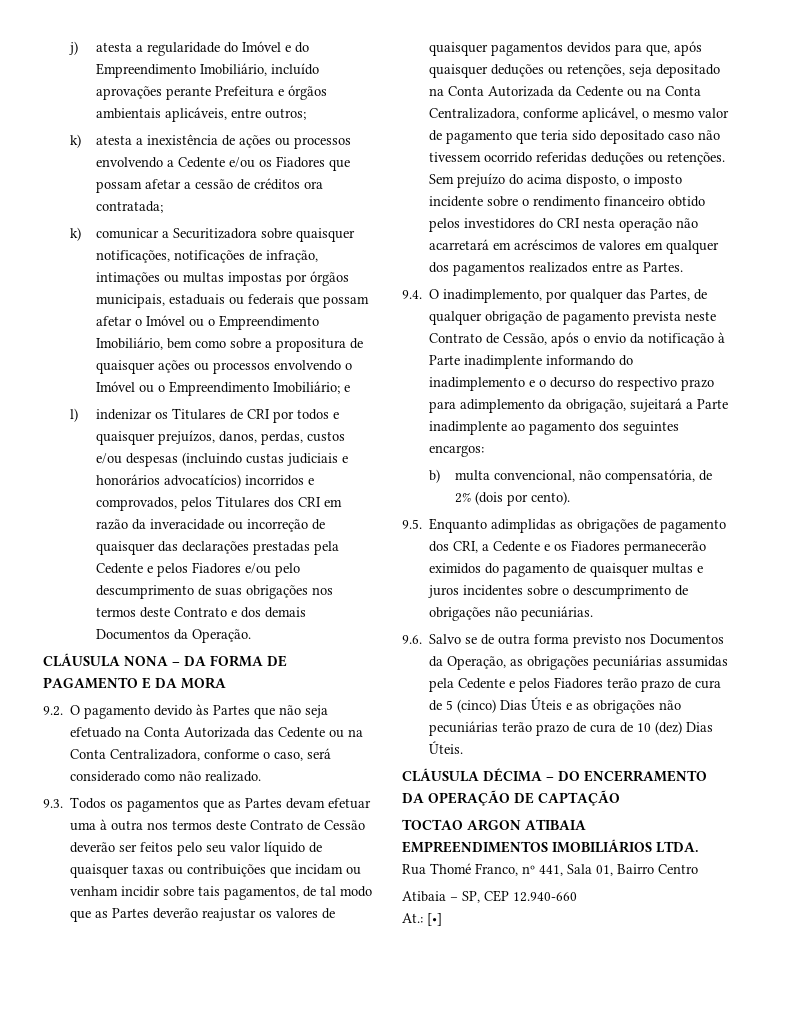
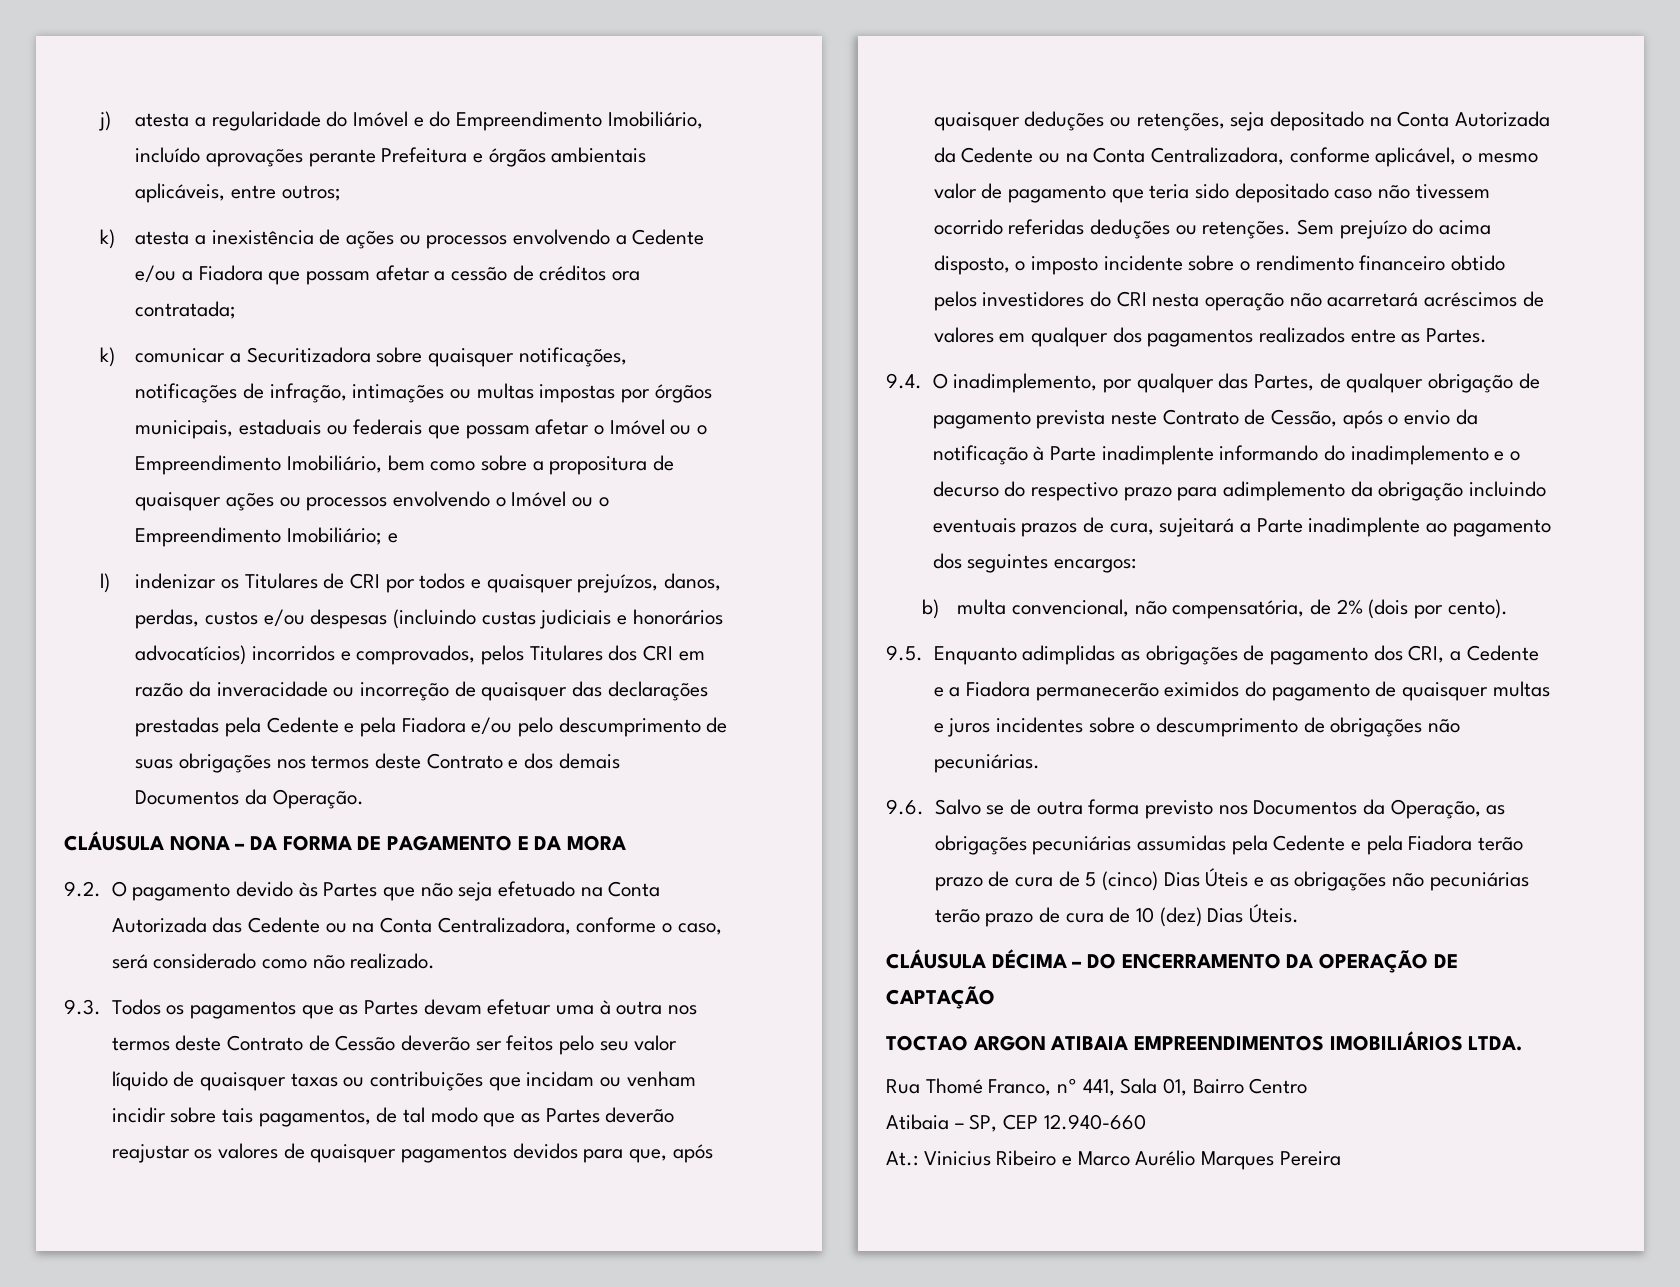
- k) atesta a inexistência de ações ou processos envolvendo a Cedente e/ou os Fiadores que possam afetar a cessão de créditos ora contratada;
+ k) atesta a inexistência de ações ou processos envolvendo a Cedente e/ou a Fiadora que possam afetar a cessão de créditos ora contratada;
- l) indenizar os Titulares de CRI por todos e quaisquer prejuízos, danos, perdas, custos e/ou despesas (incluindo custas judiciais e honorários advocatícios) incorridos e comprovados, pelos Titulares dos CRI em razão da inveracidade ou incorreção de quaisquer das declarações prestadas pela Cedente e pelos Fiadores e/ou pelo descumprimento de suas obrigações nos termos deste Contrato e dos demais Documentos da Operação.
+ l) indenizar os Titulares de CRI por todos e quaisquer prejuízos, danos, perdas, custos e/ou despesas (incluindo custas judiciais e honorários advocatícios) incorridos e comprovados, pelos Titulares dos CRI em razão da inveracidade ou incorreção de quaisquer das declarações prestadas pela Cedente e pela Fiadora e/ou pelo descumprimento de suas obrigações nos termos deste Contrato e dos demais Documentos da Operação.
- Sem prejuízo do acima disposto, o imposto incidente sobre o rendimento financeiro obtido pelos investidores do CRI nesta operação não acarretará em acréscimos de valores em qualquer dos pagamentos realizados entre as Partes.
+ Sem prejuízo do acima disposto, o imposto incidente sobre o rendimento financeiro obtido pelos investidores do CRI nesta operação não acarretará acréscimos de valores em qualquer dos pagamentos realizados entre as Partes.
- 9.4. O inadimplemento, por qualquer das Partes, de qualquer obrigação de pagamento prevista neste Contrato de Cessão, após o envio da notificação à Parte inadimplente informando do inadimplemento e o decurso do respectivo prazo para adimplemento da obrigação, sujeitará a Parte inadimplente ao pagamento dos seguintes encargos:
+ 9.4. O inadimplemento, por qualquer das Partes, de qualquer obrigação de pagamento prevista neste Contrato de Cessão, após o envio da notificação à Parte inadimplente informando do inadimplemento e o decurso do respectivo prazo para adimplemento da obrigação incluindo eventuais prazos de cura, sujeitará a Parte inadimplente ao pagamento dos seguintes encargos:
- 9.5. Enquanto adimplidas as obrigações de pagamento dos CRI, a Cedente e os Fiadores permanecerão eximidos do pagamento de quaisquer multas e juros incidentes sobre o descumprimento de obrigações não pecuniárias.
+ 9.5. Enquanto adimplidas as obrigações de pagamento dos CRI, a Cedente e a Fiadora permanecerão eximidos do pagamento de quaisquer multas e juros incidentes sobre o descumprimento de obrigações não pecuniárias.
- 9.6. Salvo se de outra forma previsto nos Documentos da Operação, as obrigações pecuniárias assumidas pela Cedente e pelos Fiadores terão prazo de cura de 5 (cinco) Dias Úteis e as obrigações não pecuniárias terão prazo de cura de 10 (dez) Dias Úteis.
+ 9.6. Salvo se de outra forma previsto nos Documentos da Operação, as obrigações pecuniárias assumidas pela Cedente e pela Fiadora terão prazo de cura de 5 (cinco) Dias Úteis e as obrigações não pecuniárias terão prazo de cura de 10 (dez) Dias Úteis.
- At.: [•]
+ At.: Vinicius Ribeiro e Marco Aurélio Marques Pereira

